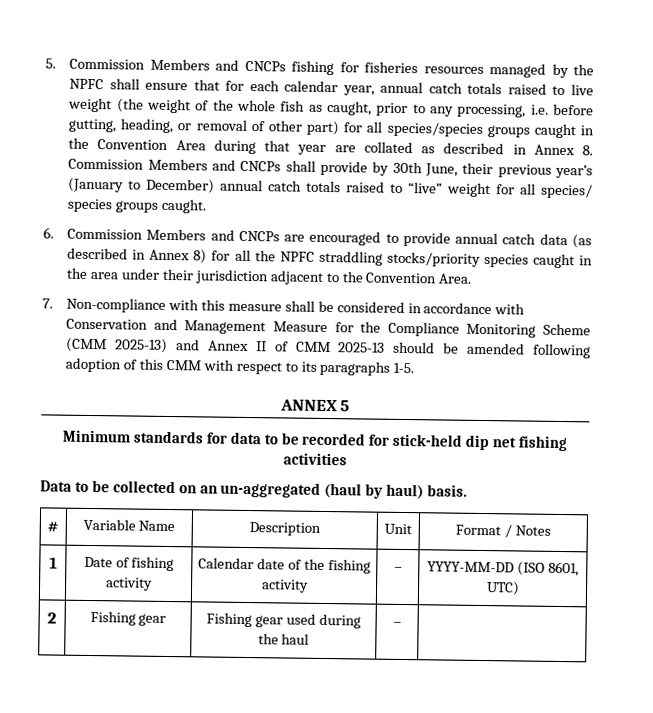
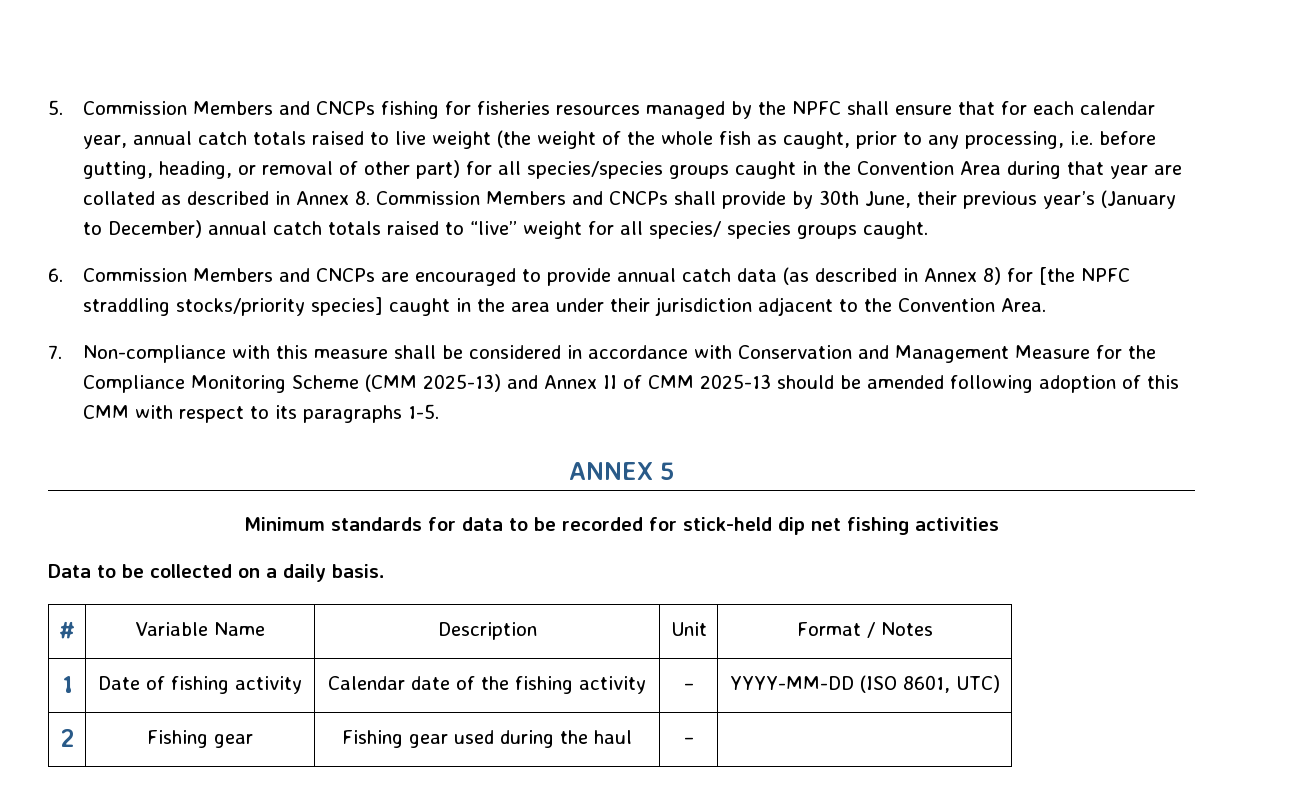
- 6. Commission Members and CNCPs are encouraged to provide annual catch data (as described in Annex 8) for all the NPFC straddling stocks/priority species caught in the area under their jurisdiction adjacent to the Convention Area.
+ 6. Commission Members and CNCPs are encouraged to provide annual catch data (as described in Annex 8) for [the NPFC straddling stocks/priority species] caught in the area under their jurisdiction adjacent to the Convention Area.
- Data to be collected on an un-aggregated (haul by haul) basis.
+ Data to be collected on a daily basis.

